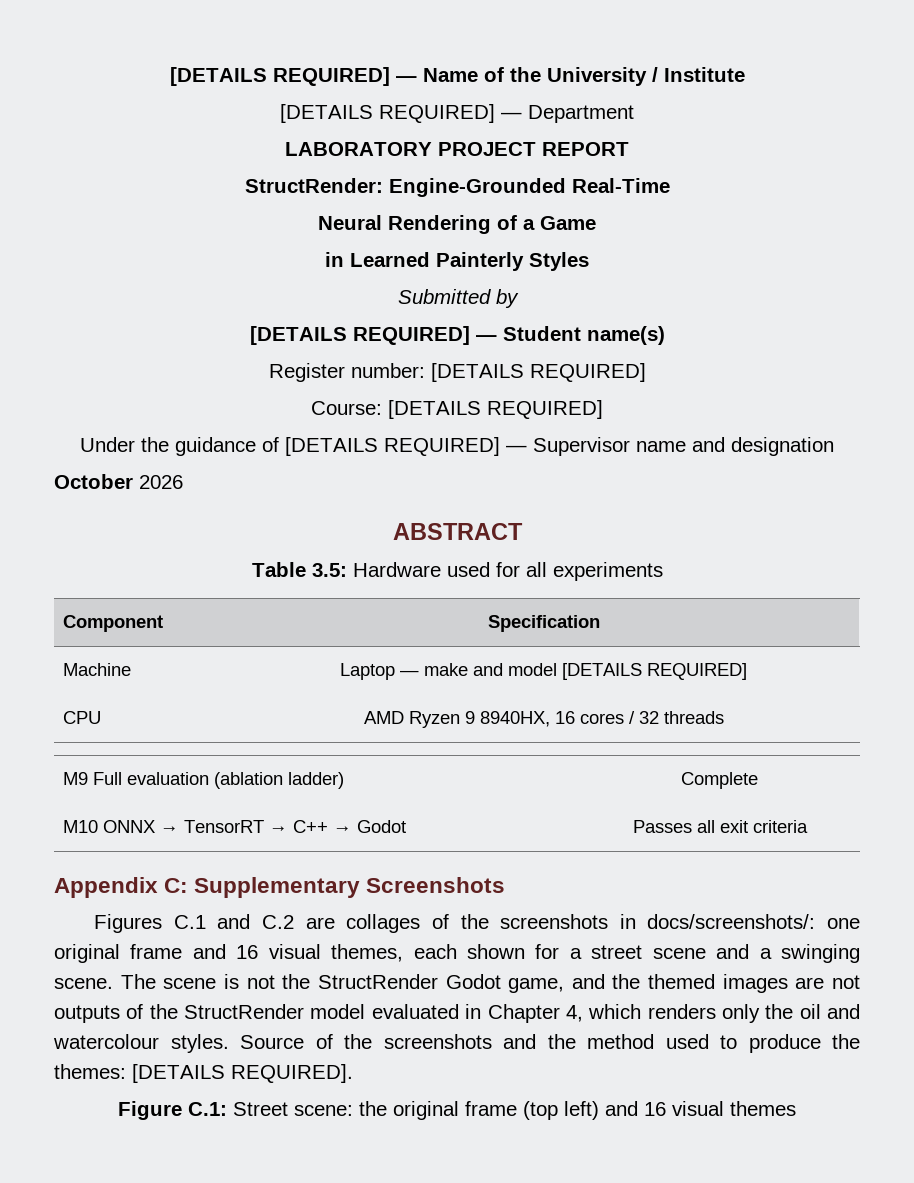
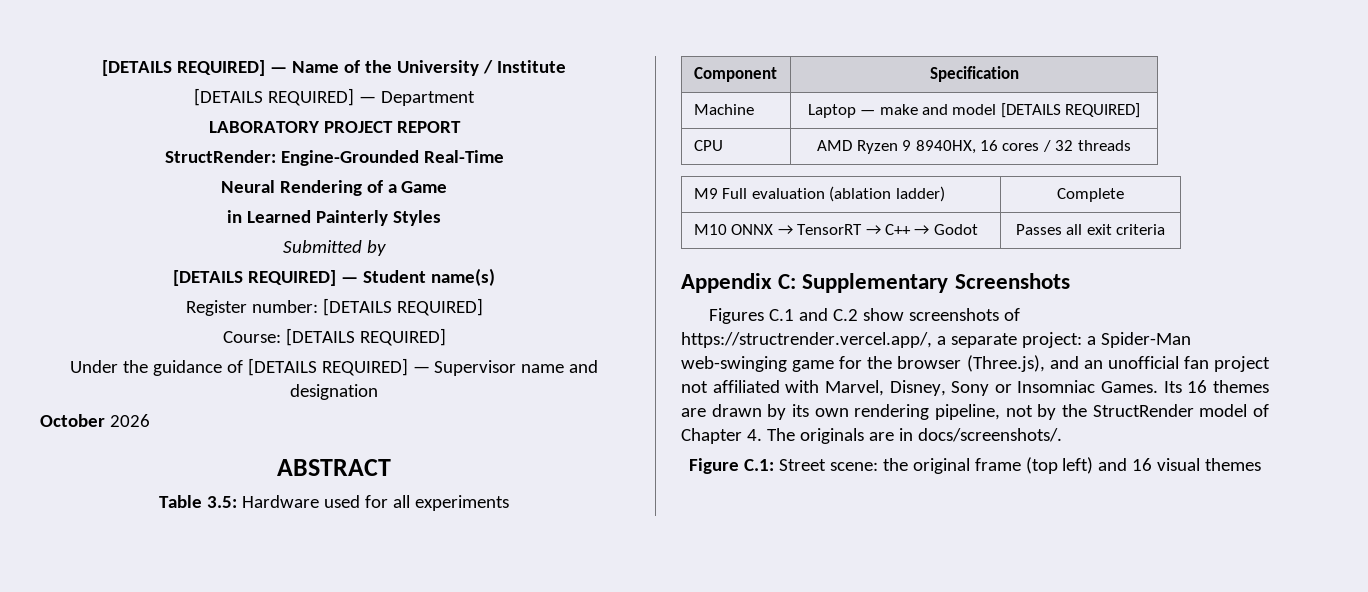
- Figures C.1 and C.2 are collages of the screenshots in docs/screenshots/: one original frame and 16 visual themes, each shown for a street scene and a swinging scene. The scene is not the StructRender Godot game, and the themed images are not outputs of the StructRender model evaluated in Chapter 4, which renders only the oil and watercolour styles. Source of the screenshots and the method used to produce the themes: [DETAILS REQUIRED].
+ Figures C.1 and C.2 show screenshots of https://structrender.vercel.app/, a separate project: a Spider-Man web-swinging game for the browser (Three.js), and an unofficial fan project not affiliated with Marvel, Disney, Sony or Insomniac Games. Its 16 themes are drawn by its own rendering pipeline, not by the StructRender model of Chapter 4. The originals are in docs/screenshots/.

